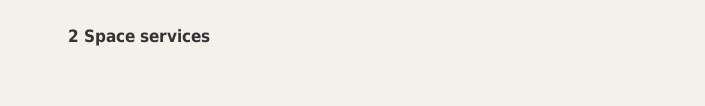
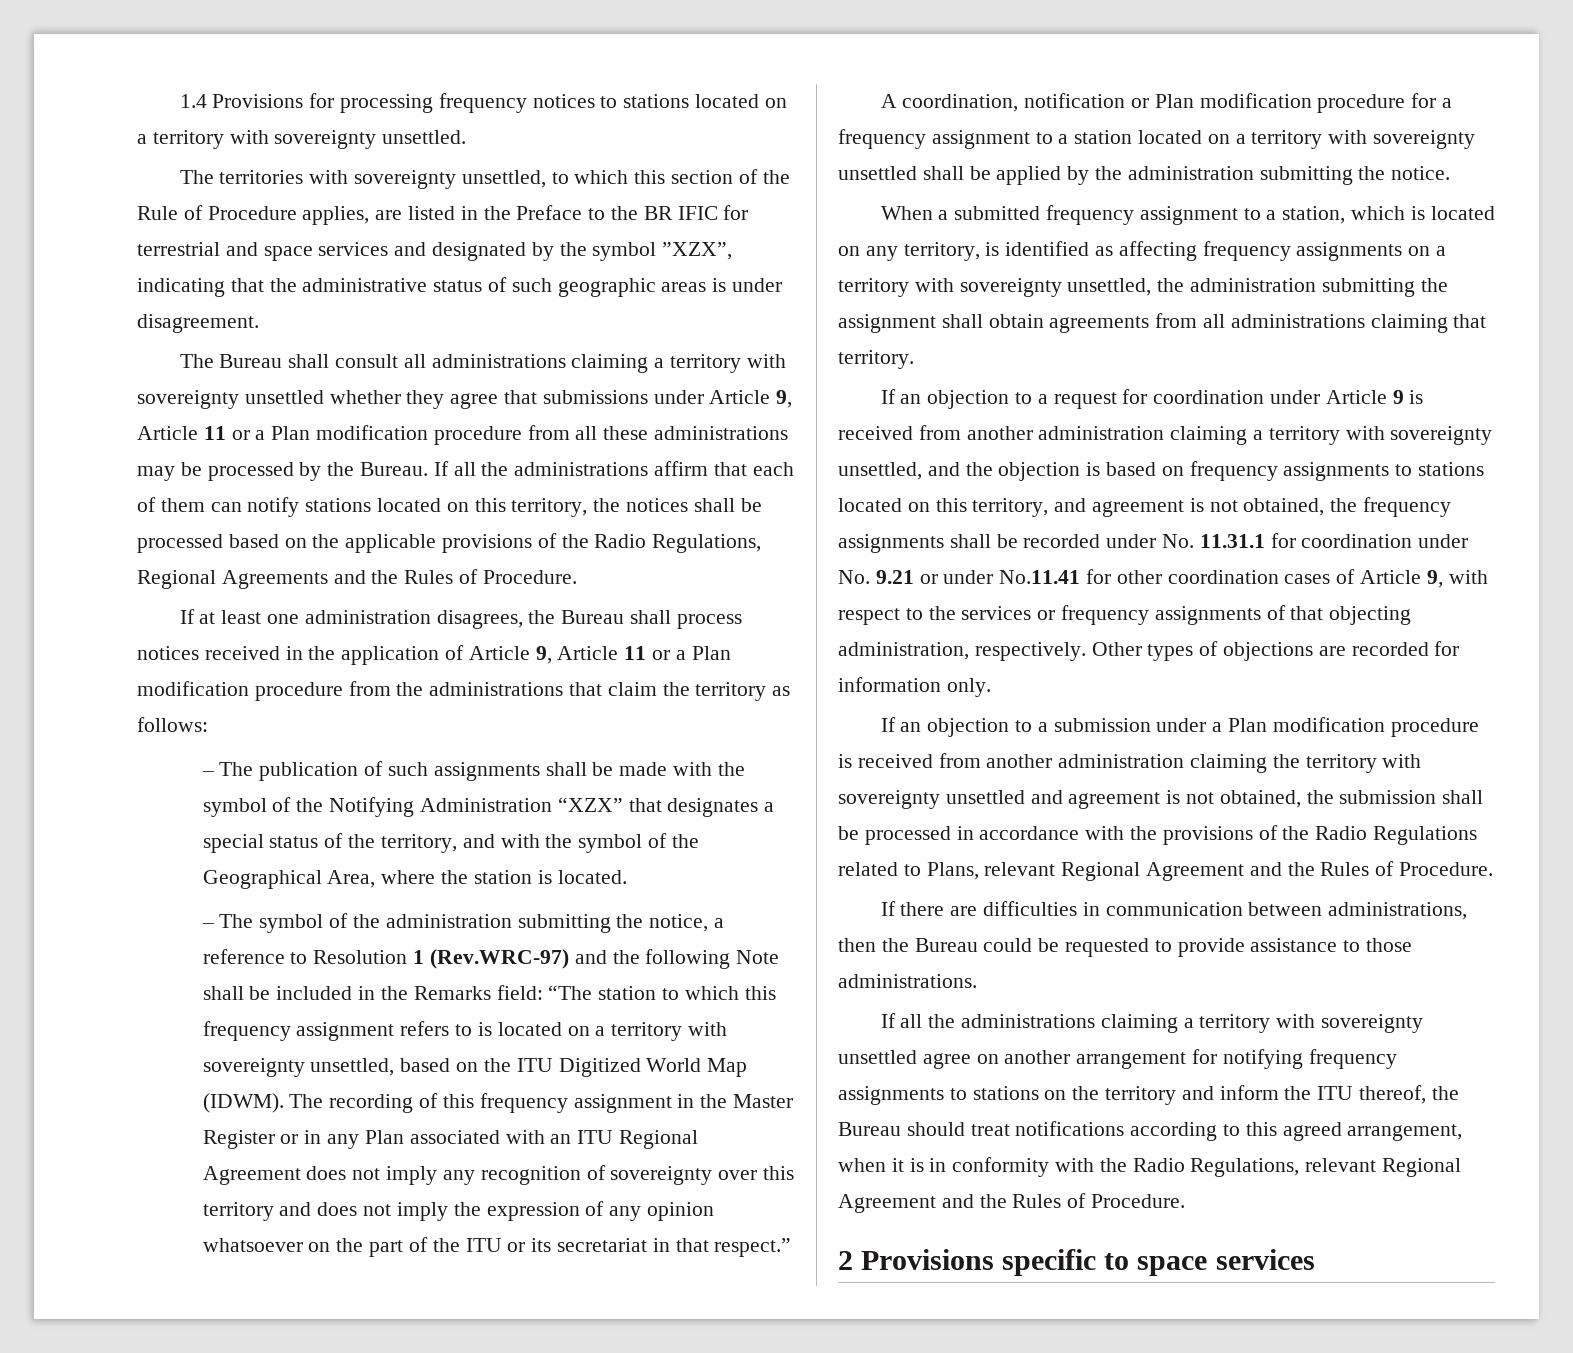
- 2 Space services
+ 1.4 Provisions for processing frequency notices to stations located on a territory with sovereignty unsettled.
+ The territories with sovereignty unsettled, to which this section of the Rule of Procedure applies, are listed in the Preface to the BR IFIC for terrestrial and space services and designated by the symbol ”XZX”, indicating that the administrative status of such geographic areas is under disagreement.
+ The Bureau shall consult all administrations claiming a territory with sovereignty unsettled whether they agree that submissions under Article 9, Article 11 or a Plan modification procedure from all these administrations may be processed by the Bureau. If all the administrations affirm that each of them can notify stations located on this territory, the notices shall be processed based on the applicable provisions of the Radio Regulations, Regional Agreements and the Rules of Procedure.
+ If at least one administration disagrees, the Bureau shall process notices received in the application of Article 9, Article 11 or a Plan modification procedure from the administrations that claim the territory as follows:
+ ‒ The publication of such assignments shall be made with the symbol of the Notifying Administration “XZX” that designates a special status of the territory, and with the symbol of the Geographical Area, where the station is located.
+ ‒ The symbol of the administration submitting the notice, a reference to Resolution 1 (Rev.WRC-97) and the following Note shall be included in the Remarks field: “The station to which this frequency assignment refers to is located on a territory with sovereignty unsettled, based on the ITU Digitized World Map (IDWM). The recording of this frequency assignment in the Master Register or in any Plan associated with an ITU Regional Agreement does not imply any recognition of sovereignty over this territory and does not imply the expression of any opinion whatsoever on the part of the ITU or its secretariat in that respect.”
+ A coordination, notification or Plan modification procedure for a frequency assignment to a station located on a territory with sovereignty unsettled shall be applied by the administration submitting the notice.
+ When a submitted frequency assignment to a station, which is located on any territory, is identified as affecting frequency assignments on a territory with sovereignty unsettled, the administration submitting the assignment shall obtain agreements from all administrations claiming that territory.
+ If an objection to a request for coordination under Article 9 is received from another administration claiming a territory with sovereignty unsettled, and the objection is based on frequency assignments to stations located on this territory, and agreement is not obtained, the frequency assignments shall be recorded under No. 11.31.1 for coordination under No. 9.21 or under No.11.41 for other coordination cases of Article 9, with respect to the services or frequency assignments of that objecting administration, respectively. Other types of objections are recorded for information only.
+ If an objection to a submission under a Plan modification procedure is received from another administration claiming the territory with sovereignty unsettled and agreement is not obtained, the submission shall be processed in accordance with the provisions of the Radio Regulations related to Plans, relevant Regional Agreement and the Rules of Procedure.
+ If there are difficulties in communication between administrations, then the Bureau could be requested to provide assistance to those administrations.
+ If all the administrations claiming a territory with sovereignty unsettled agree on another arrangement for notifying frequency assignments to stations on the territory and inform the ITU thereof, the Bureau should treat notifications according to this agreed arrangement, when it is in conformity with the Radio Regulations, relevant Regional Agreement and the Rules of Procedure.
+ 2 Provisions specific to space services

